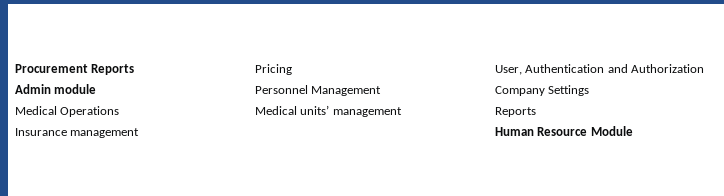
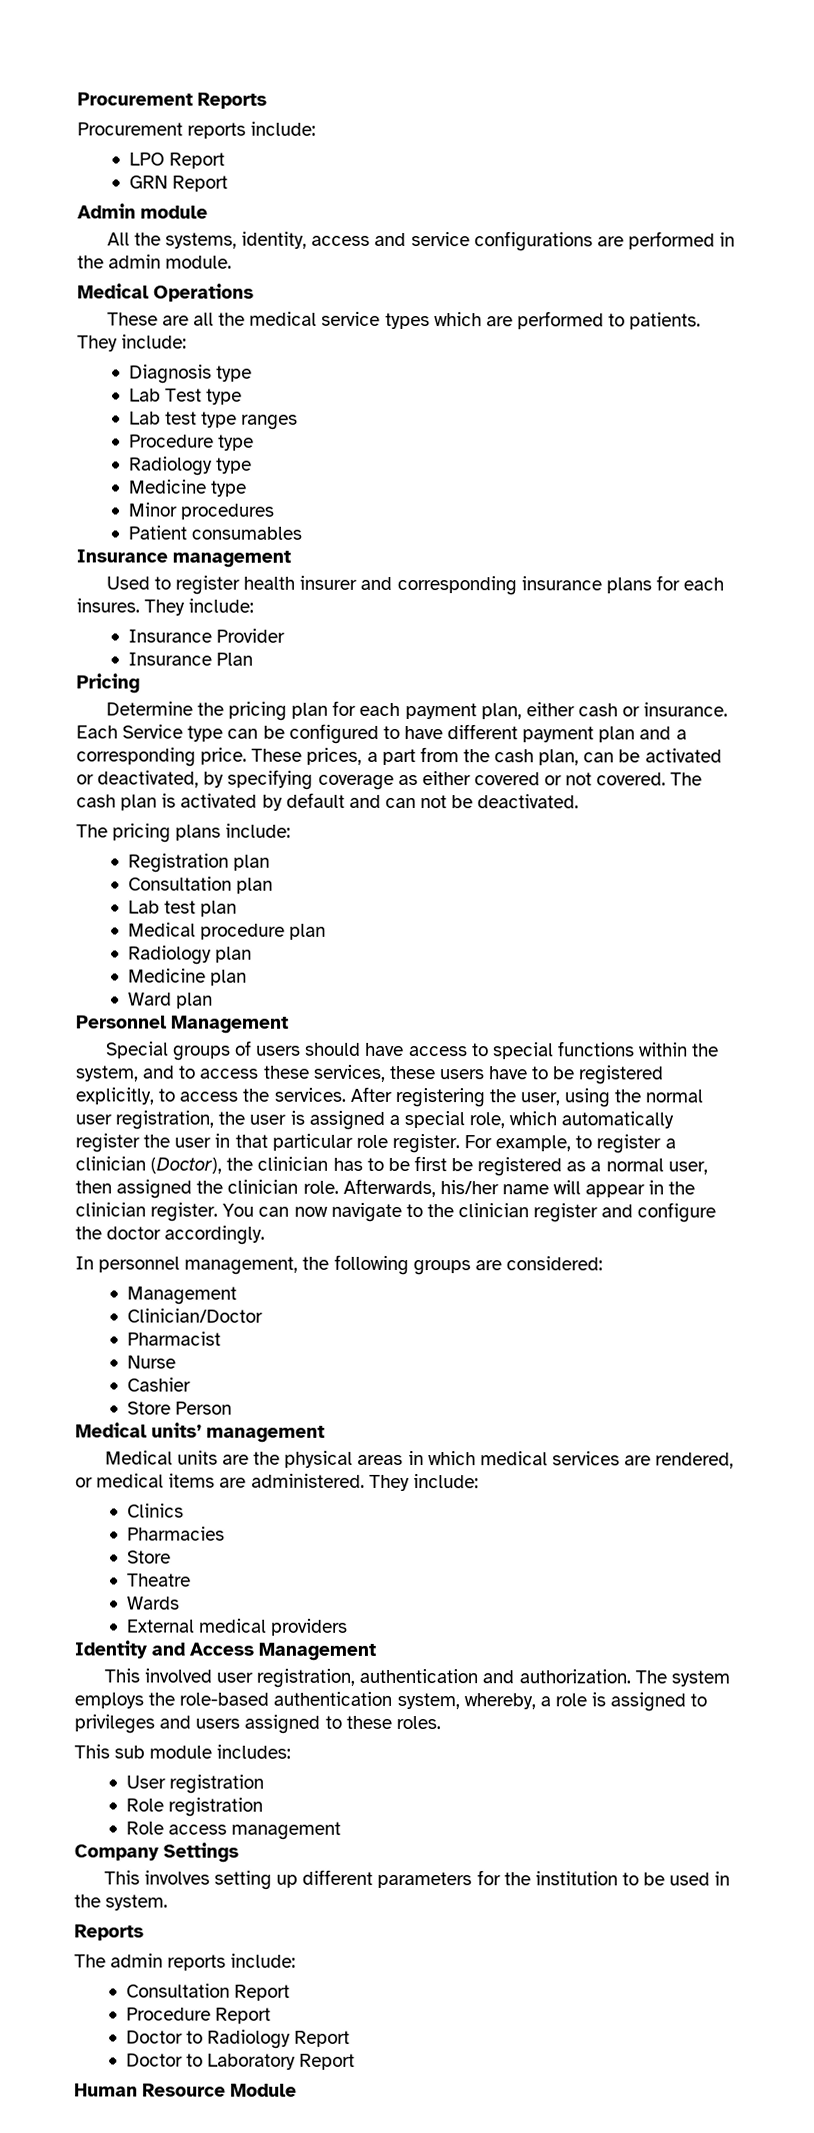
+ Procurement reports include:
+ LPO Report
+ GRN Report
  Admin module
+ All the systems, identity, access and service configurations are performed in the admin module.
  Medical Operations
+ These are all the medical service types which are performed to patients. They include:
+ Diagnosis type
+ Lab Test type
+ Lab test type ranges
+ Procedure type
+ Radiology type
+ Medicine type
+ Minor procedures
+ Patient consumables
  Insurance management
+ Used to register health insurer and corresponding insurance plans for each insures. They include:
+ Insurance Provider
+ Insurance Plan
  Pricing
+ Determine the pricing plan for each payment plan, either cash or insurance. Each Service type can be configured to have different payment plan and a corresponding price. These prices, a part from the cash plan, can be activated or deactivated, by specifying coverage as either covered or not covered. The cash plan is activated by default and can not be deactivated.
+ The pricing plans include:
+ Registration plan
+ Consultation plan
+ Lab test plan
+ Medical procedure plan
+ Radiology plan
+ Medicine plan
+ Ward plan
  Personnel Management
+ Special groups of users should have access to special functions within the system, and to access these services, these users have to be registered explicitly, to access the services. After registering the user, using the normal user registration, the user is assigned a special role, which automatically register the user in that particular role register. For example, to register a clinician (Doctor), the clinician has to be first be registered as a normal user, then assigned the clinician role. Afterwards, his/her name will appear in the clinician register. You can now navigate to the clinician register and configure the doctor accordingly.
+ In personnel management, the following groups are considered:
+ Management
+ Clinician/Doctor
+ Pharmacist
+ Nurse
+ Cashier
+ Store Person
  Medical units’ management
- User, Authentication and Authorization
+ Medical units are the physical areas in which medical services are rendered, or medical items are administered. They include:
+ Clinics
+ Pharmacies
+ Store
+ Theatre
+ Wards
+ External medical providers
+ Identity and Access Management
+ This involved user registration, authentication and authorization. The system employs the role-based authentication system, whereby, a role is assigned to privileges and users assigned to these roles.
+ This sub module includes:
+ User registration
+ Role registration
+ Role access management
  Company Settings
+ This involves setting up different parameters for the institution to be used in the system.
  Reports
+ The admin reports include:
+ Consultation Report
+ Procedure Report
+ Doctor to Radiology Report
+ Doctor to Laboratory Report

